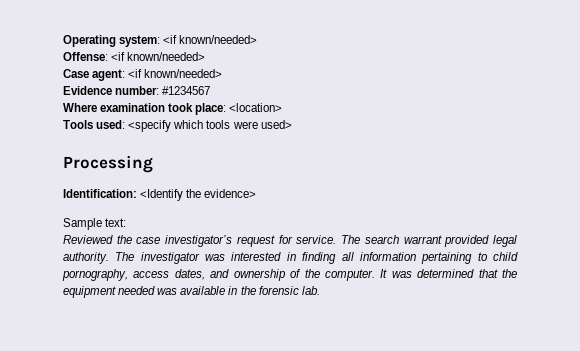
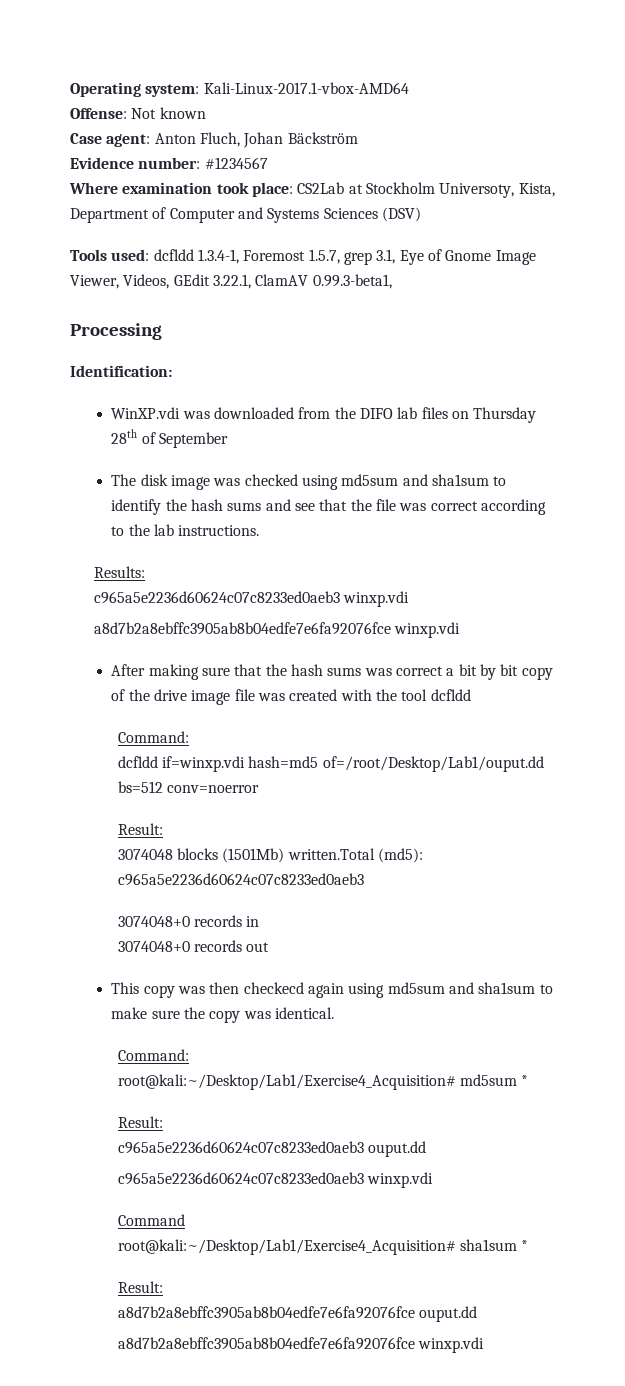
- Operating system: <if known/needed>
+ Operating system: Kali-Linux-2017.1-vbox-AMD64
- Offense: <if known/needed>
+ Offense: Not known
- Case agent: <if known/needed>
+ Case agent: Anton Fluch, Johan Bäckström
- Where examination took place: <location>
- Tools used: <specify which tools were used>
+ Where examination took place: CS2Lab at Stockholm Universoty, Kista, Department of Computer and Systems Sciences (DSV)
+ Tools used: dcfldd 1.3.4-1, Foremost 1.5.7, grep 3.1, Eye of Gnome Image Viewer, Videos, GEdit 3.22.1, ClamAV 0.99.3-beta1,
  Processing
- Identification: <Identify the evidence>
- Sample text:
- Reviewed the case investigator’s request for service. The search warrant provided legal authority. The investigator was interested in finding all information pertaining to child pornography, access dates, and ownership of the computer. It was determined that the equipment needed was available in the forensic lab.
+ Identification:
+ WinXP.vdi was downloaded from the DIFO lab files on Thursday 28th of September
+ The disk image was checked using md5sum and sha1sum to identify the hash sums and see that the file was correct according to the lab instructions.
+ Results:
+ c965a5e2236d60624c07c8233ed0aeb3 winxp.vdi
+ a8d7b2a8ebffc3905ab8b04edfe7e6fa92076fce winxp.vdi
+ After making sure that the hash sums was correct a bit by bit copy of the drive image file was created with the tool dcfldd
+ Command:
+ dcfldd if=winxp.vdi hash=md5 of=/root/Desktop/Lab1/ouput.dd bs=512 conv=noerror
+ Result:
+ 3074048 blocks (1501Mb) written.Total (md5): c965a5e2236d60624c07c8233ed0aeb3
+ 3074048+0 records in
+ 3074048+0 records out
+ This copy was then checkecd again using md5sum and sha1sum to make sure the copy was identical.
+ Command:
+ root@kali:~/Desktop/Lab1/Exercise4_Acquisition# md5sum *
+ Result:
+ c965a5e2236d60624c07c8233ed0aeb3 ouput.dd
+ c965a5e2236d60624c07c8233ed0aeb3 winxp.vdi
+ Command
+ root@kali:~/Desktop/Lab1/Exercise4_Acquisition# sha1sum *
+ Result:
+ a8d7b2a8ebffc3905ab8b04edfe7e6fa92076fce ouput.dd
+ a8d7b2a8ebffc3905ab8b04edfe7e6fa92076fce winxp.vdi

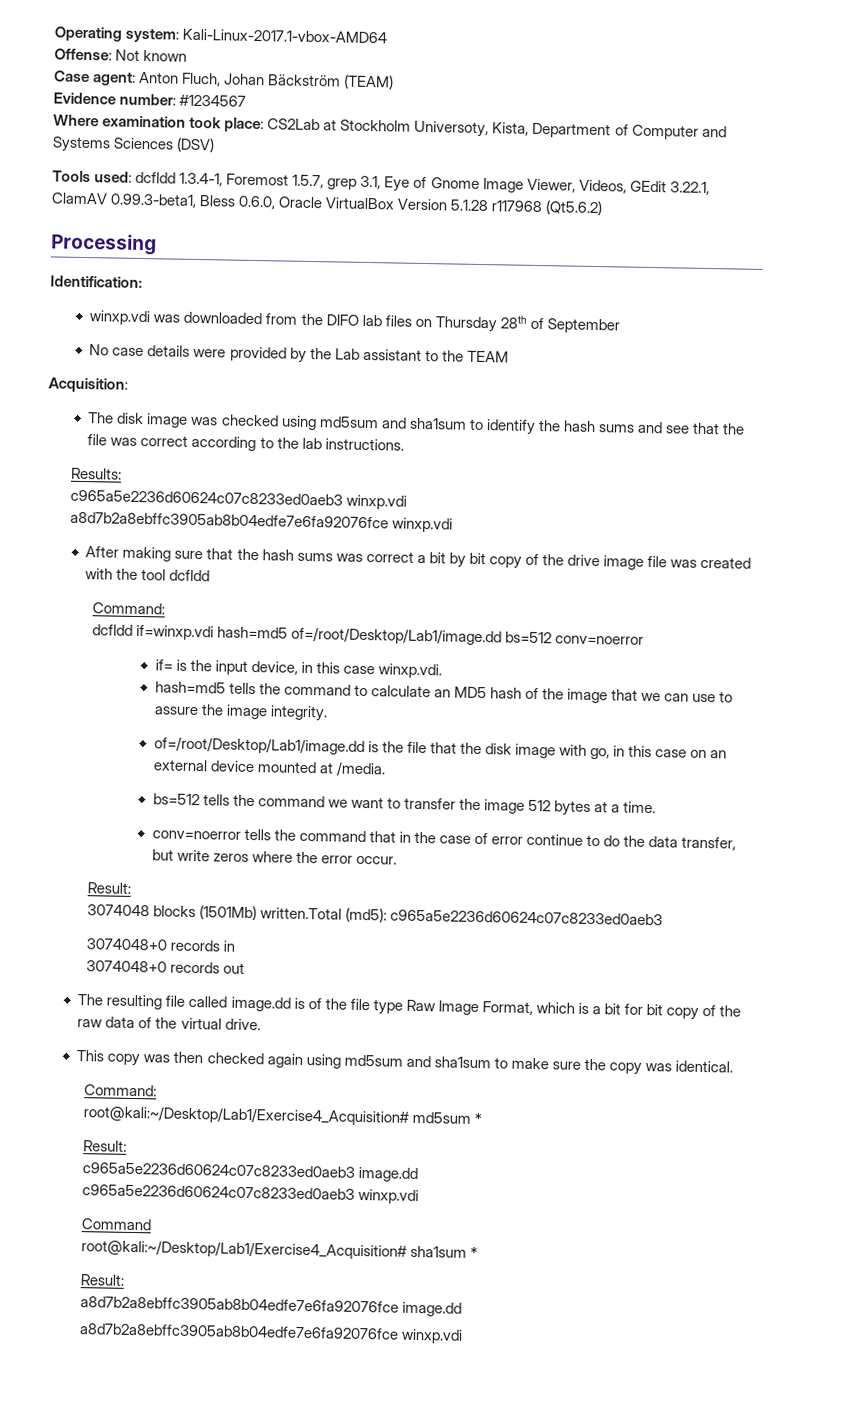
- Case agent: Anton Fluch, Johan Bäckström
+ Case agent: Anton Fluch, Johan Bäckström (TEAM)
- Tools used: dcfldd 1.3.4-1, Foremost 1.5.7, grep 3.1, Eye of Gnome Image Viewer, Videos, GEdit 3.22.1, ClamAV 0.99.3-beta1,
+ Tools used: dcfldd 1.3.4-1, Foremost 1.5.7, grep 3.1, Eye of Gnome Image Viewer, Videos, GEdit 3.22.1, ClamAV 0.99.3-beta1, Bless 0.6.0, Oracle VirtualBox Version 5.1.28 r117968 (Qt5.6.2)
- WinXP.vdi was downloaded from the DIFO lab files on Thursday 28th of September
+ winxp.vdi was downloaded from the DIFO lab files on Thursday 28th of September
+ No case details were provided by the Lab assistant to the TEAM
+ Acquisition:
- dcfldd if=winxp.vdi hash=md5 of=/root/Desktop/Lab1/ouput.dd bs=512 conv=noerror
+ dcfldd if=winxp.vdi hash=md5 of=/root/Desktop/Lab1/image.dd bs=512 conv=noerror
+ if= is the input device, in this case winxp.vdi.
+ hash=md5 tells the command to calculate an MD5 hash of the image that we can use to assure the image integrity.
+ of=/root/Desktop/Lab1/image.dd is the file that the disk image with go, in this case on an external device mounted at /media.
+ bs=512 tells the command we want to transfer the image 512 bytes at a time.
+ conv=noerror tells the command that in the case of error continue to do the data transfer, but write zeros where the error occur.
+ The resulting file called image.dd is of the file type Raw Image Format, which is a bit for bit copy of the raw data of the virtual drive.
- This copy was then checkecd again using md5sum and sha1sum to make sure the copy was identical.
+ This copy was then checked again using md5sum and sha1sum to make sure the copy was identical.
- c965a5e2236d60624c07c8233ed0aeb3 ouput.dd
+ c965a5e2236d60624c07c8233ed0aeb3 image.dd
- a8d7b2a8ebffc3905ab8b04edfe7e6fa92076fce ouput.dd
+ a8d7b2a8ebffc3905ab8b04edfe7e6fa92076fce image.dd

